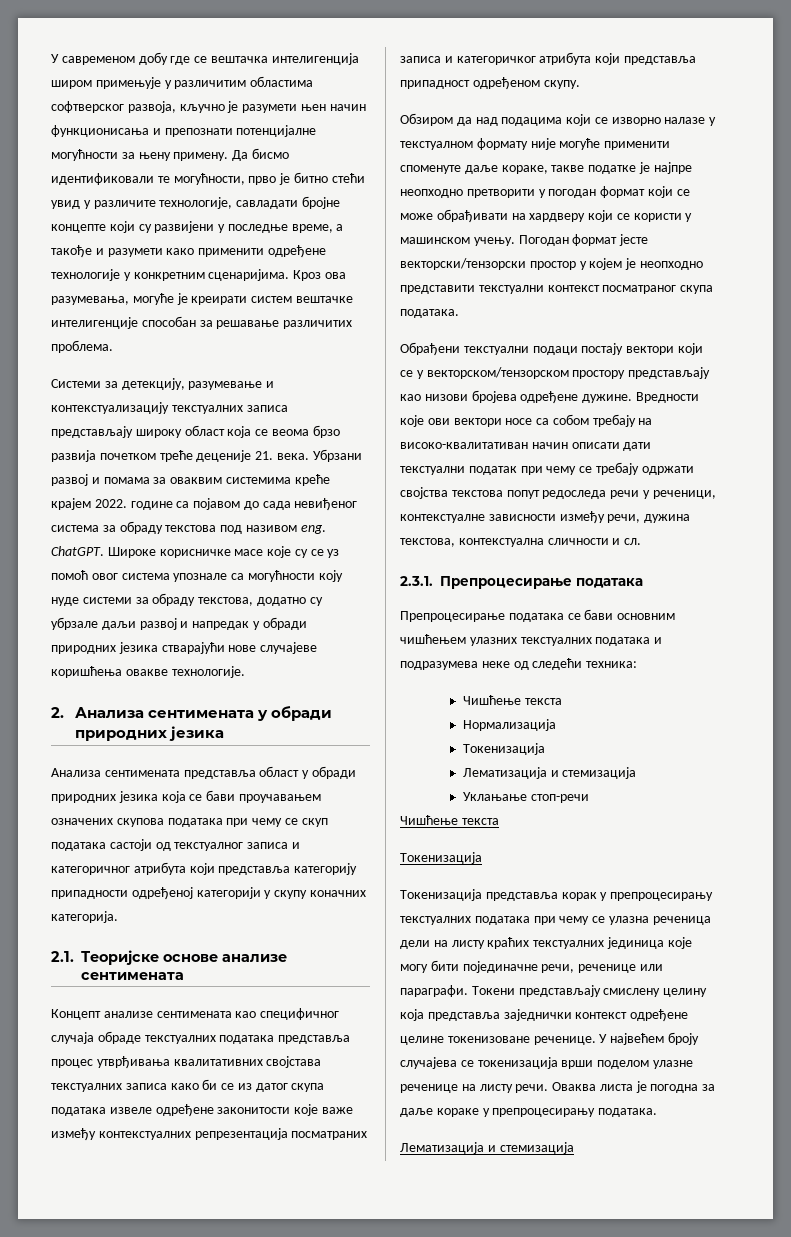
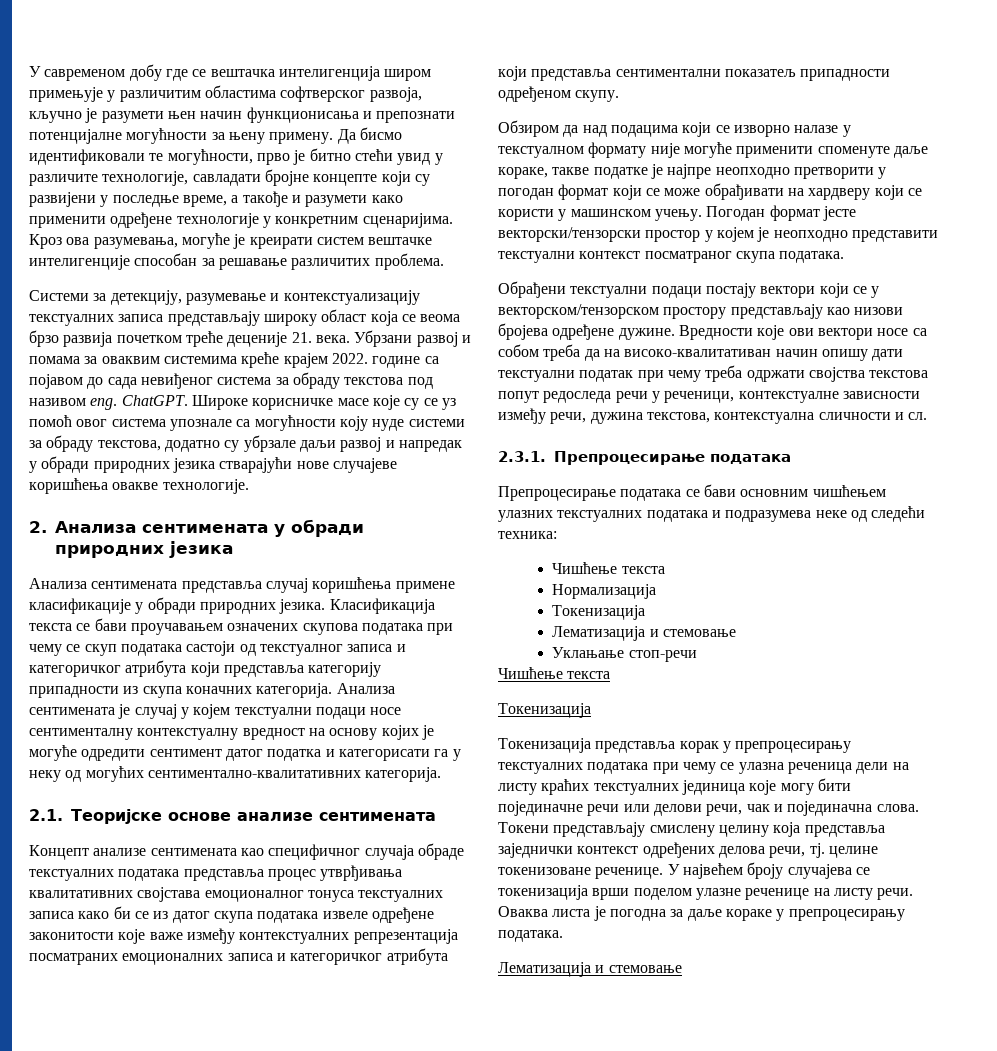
- Анализа сентимената представља област у обради природних језика која се бави проучавањем означених скупова података при чему се скуп података састоји од текстуалног записа и категоричног атрибута који представља категорију припадности одређеној категорији у скупу коначних категорија.
+ Анализа сентимената представља случај коришћења примене класификације у обради природних језика. Класификација текста се бави проучавањем означених скупова података при чему се скуп података састоји од текстуалног записа и категоричког атрибута који представља категорију припадности из скупa коначних категорија. Анализа сентимената је случај у којем текстуални подаци носе сентименталну контекстуалну вредност на основу којих је могуће одредити сентимент датог податка и категорисати га у неку од могућих сентиментално-квалитативних категорија.
- Концепт анализе сентимената као специфичног случаја обраде текстуалних података представља процес утврђивања квалитативних својстава текстуалних записа како би се из датог скупа података извеле одређене законитости које важе између контекстуалних репрезентација посматраних записа и категоричког атрибута који представља припадност одређеном скупу.
+ Концепт анализе сентимената као специфичног случаја обраде текстуалних података представља процес утврђивања квалитативних својстава емоционалног тонуса текстуалних записа како би се из датог скупа података извеле одређене законитости које важе између контекстуалних репрезентација посматраних емоционалних записа и категоричког атрибута који представља сентиментални показатељ припадности одређеном скупу.
- Вредности које ови вектори носе са собом требају на високо-квалитативан начин описати дати текстуални податак при чему се требају одржати својства текстова попут редоследа речи у реченици, контекстуалне зависности између речи, дужина текстова, контекстуална сличности и сл.
+ Вредности које ови вектори носе са собом треба да на високо-квалитативан начин опишу дати текстуални податак при чему треба одржати својства текстова попут редоследа речи у реченици, контекстуалне зависности између речи, дужина текстова, контекстуална сличности и сл.
  Нормализација
  Токенизација
- Лематизација и стемизација
+ Лематизација и стемовање
- Токенизација представља корак у препроцесирању текстуалних података при чему се улазна реченица дели на листу краћих текстуалних јединица које могу бити појединачне речи, реченице или параграфи.
+ Токенизација представља корак у препроцесирању текстуалних података при чему се улазна реченица дели на листу краћих текстуалних јединица које могу бити појединачне речи или делови речи, чак и појединачна слова.
- Токени представљају смислену целину која представља заједнички контекст одређене целине токенизоване реченице.
+ Токени представљају смислену целину која представља заједнички контекст одређених делова речи, тј. целине токенизоване реченице.
  Оваква листа је погодна за даље кораке у препроцесирању података.
- Лематизација и стемизација
+ Лематизација и стемовање

